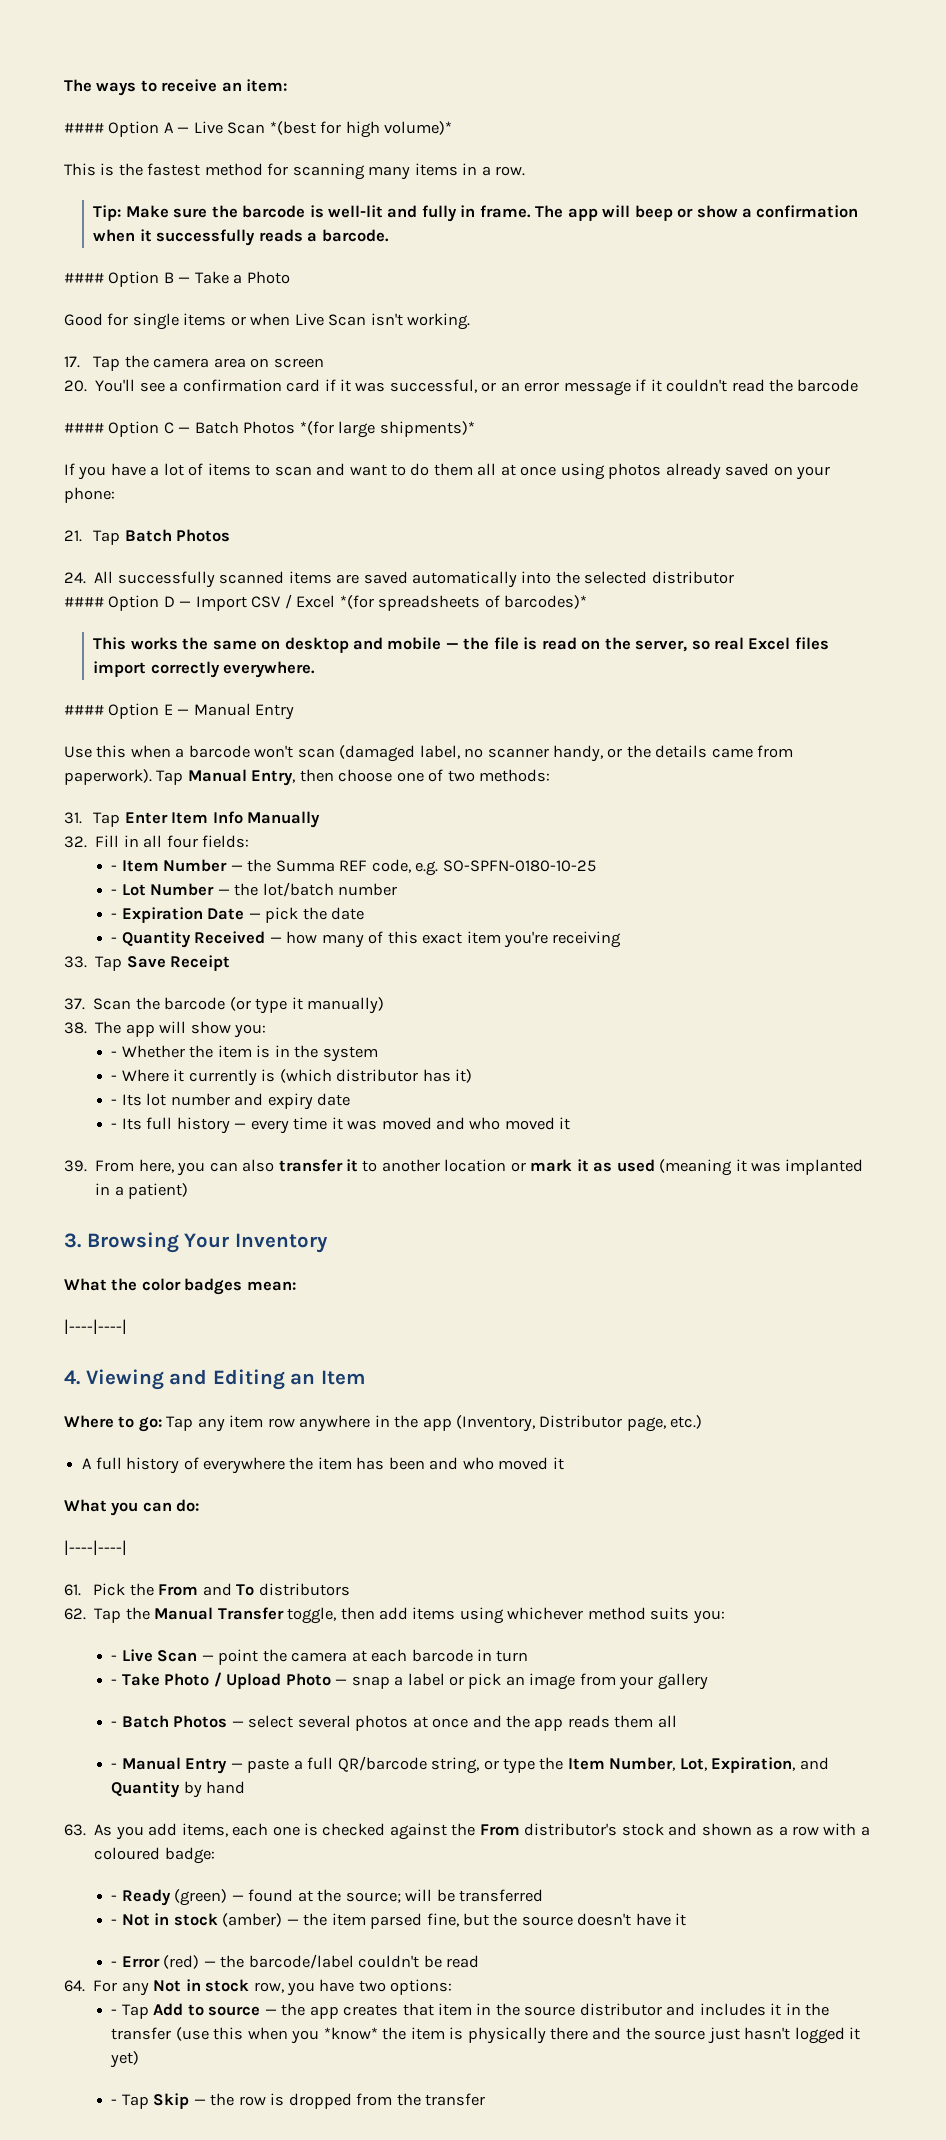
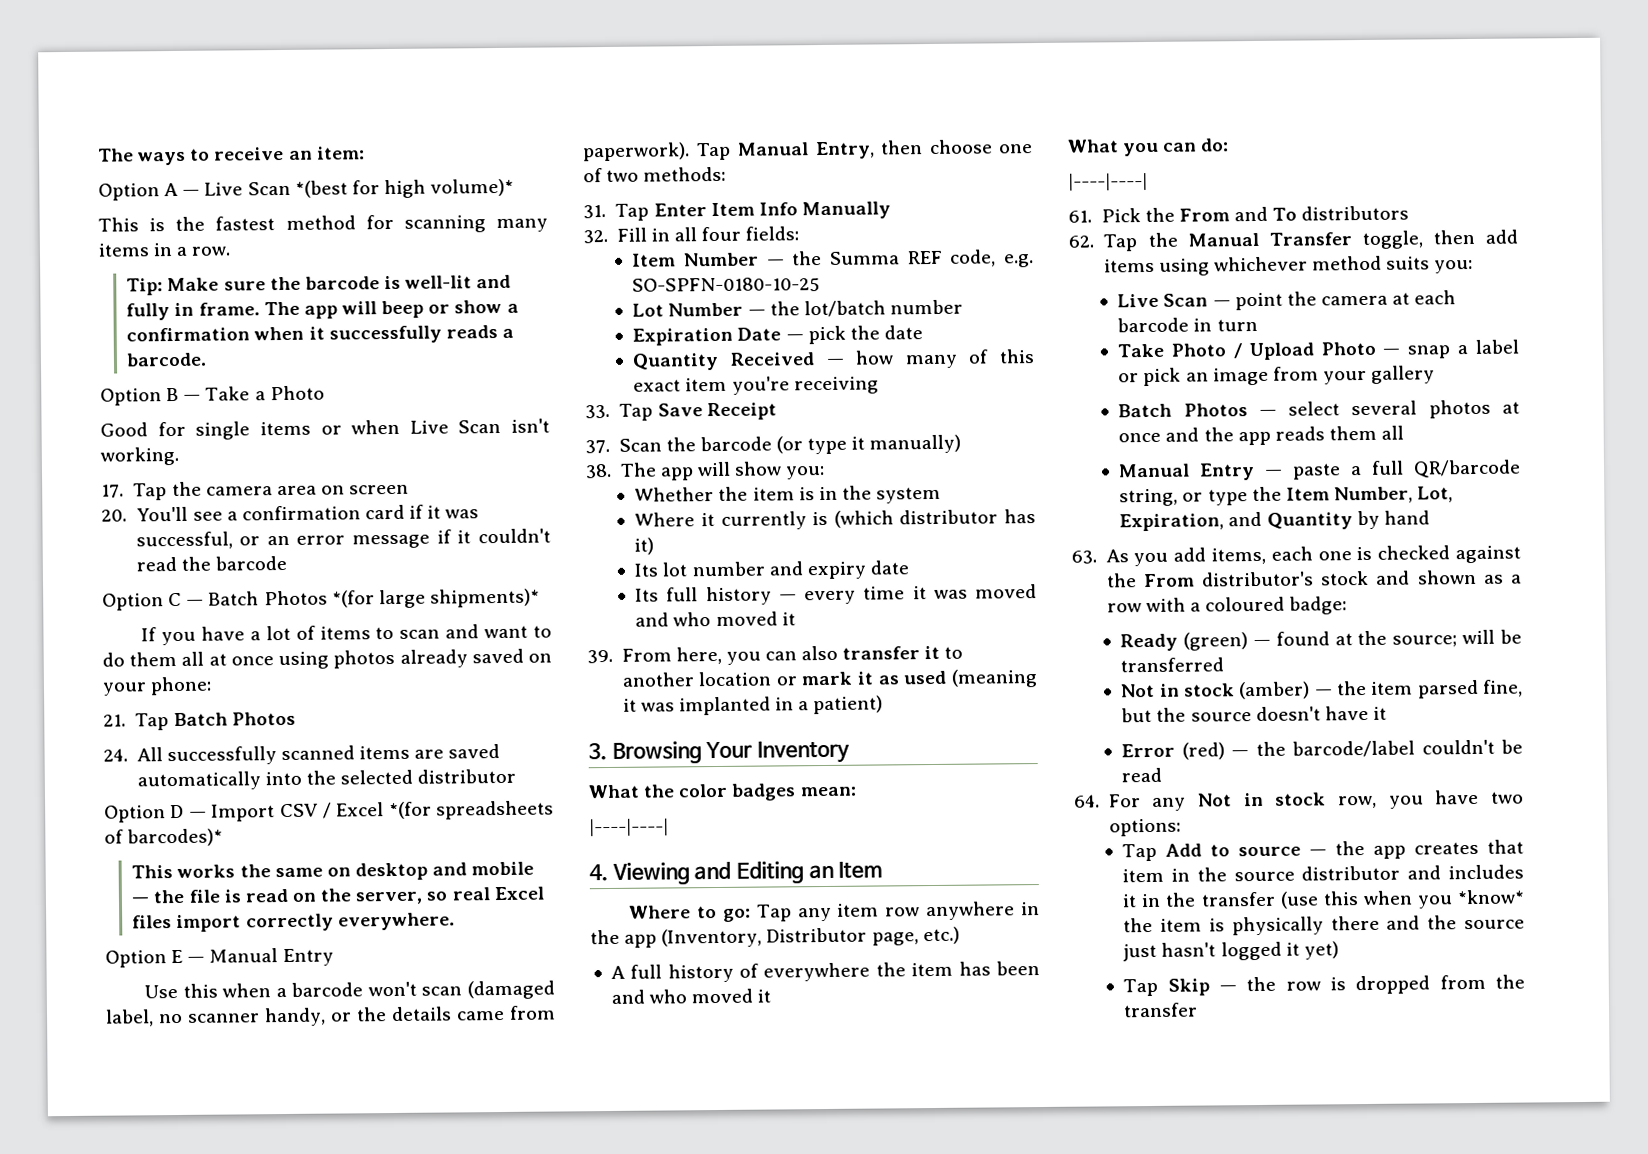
- #### Option A — Live Scan *(best for high volume)*
+ Option A — Live Scan *(best for high volume)*
- #### Option B — Take a Photo
+ Option B — Take a Photo
- #### Option C — Batch Photos *(for large shipments)*
+ Option C — Batch Photos *(for large shipments)*
- #### Option D — Import CSV / Excel *(for spreadsheets of barcodes)*
+ Option D — Import CSV / Excel *(for spreadsheets of barcodes)*
- #### Option E — Manual Entry
+ Option E — Manual Entry
- - Item Number — the Summa REF code, e.g. SO-SPFN-0180-10-25
+ Item Number — the Summa REF code, e.g. SO-SPFN-0180-10-25
- - Lot Number — the lot/batch number
+ Lot Number — the lot/batch number
- - Expiration Date — pick the date
+ Expiration Date — pick the date
- - Quantity Received — how many of this exact item you're receiving
+ Quantity Received — how many of this exact item you're receiving
- - Whether the item is in the system
+ Whether the item is in the system
- - Where it currently is (which distributor has it)
+ Where it currently is (which distributor has it)
- - Its lot number and expiry date
+ Its lot number and expiry date
- - Its full history — every time it was moved and who moved it
+ Its full history — every time it was moved and who moved it
- - Live Scan — point the camera at each barcode in turn
+ Live Scan — point the camera at each barcode in turn
- - Take Photo / Upload Photo — snap a label or pick an image from your gallery
+ Take Photo / Upload Photo — snap a label or pick an image from your gallery
- - Batch Photos — select several photos at once and the app reads them all
+ Batch Photos — select several photos at once and the app reads them all
- - Manual Entry — paste a full QR/barcode string, or type the Item Number, Lot, Expiration, and Quantity by hand
+ Manual Entry — paste a full QR/barcode string, or type the Item Number, Lot, Expiration, and Quantity by hand
- - Ready (green) — found at the source; will be transferred
+ Ready (green) — found at the source; will be transferred
- - Not in stock (amber) — the item parsed fine, but the source doesn't have it
+ Not in stock (amber) — the item parsed fine, but the source doesn't have it
- - Error (red) — the barcode/label couldn't be read
+ Error (red) — the barcode/label couldn't be read
- - Tap Add to source — the app creates that item in the source distributor and includes it in the transfer (use this when you *know* the item is physically there and the source just hasn't logged it yet)
+ Tap Add to source — the app creates that item in the source distributor and includes it in the transfer (use this when you *know* the item is physically there and the source just hasn't logged it yet)
- - Tap Skip — the row is dropped from the transfer
+ Tap Skip — the row is dropped from the transfer

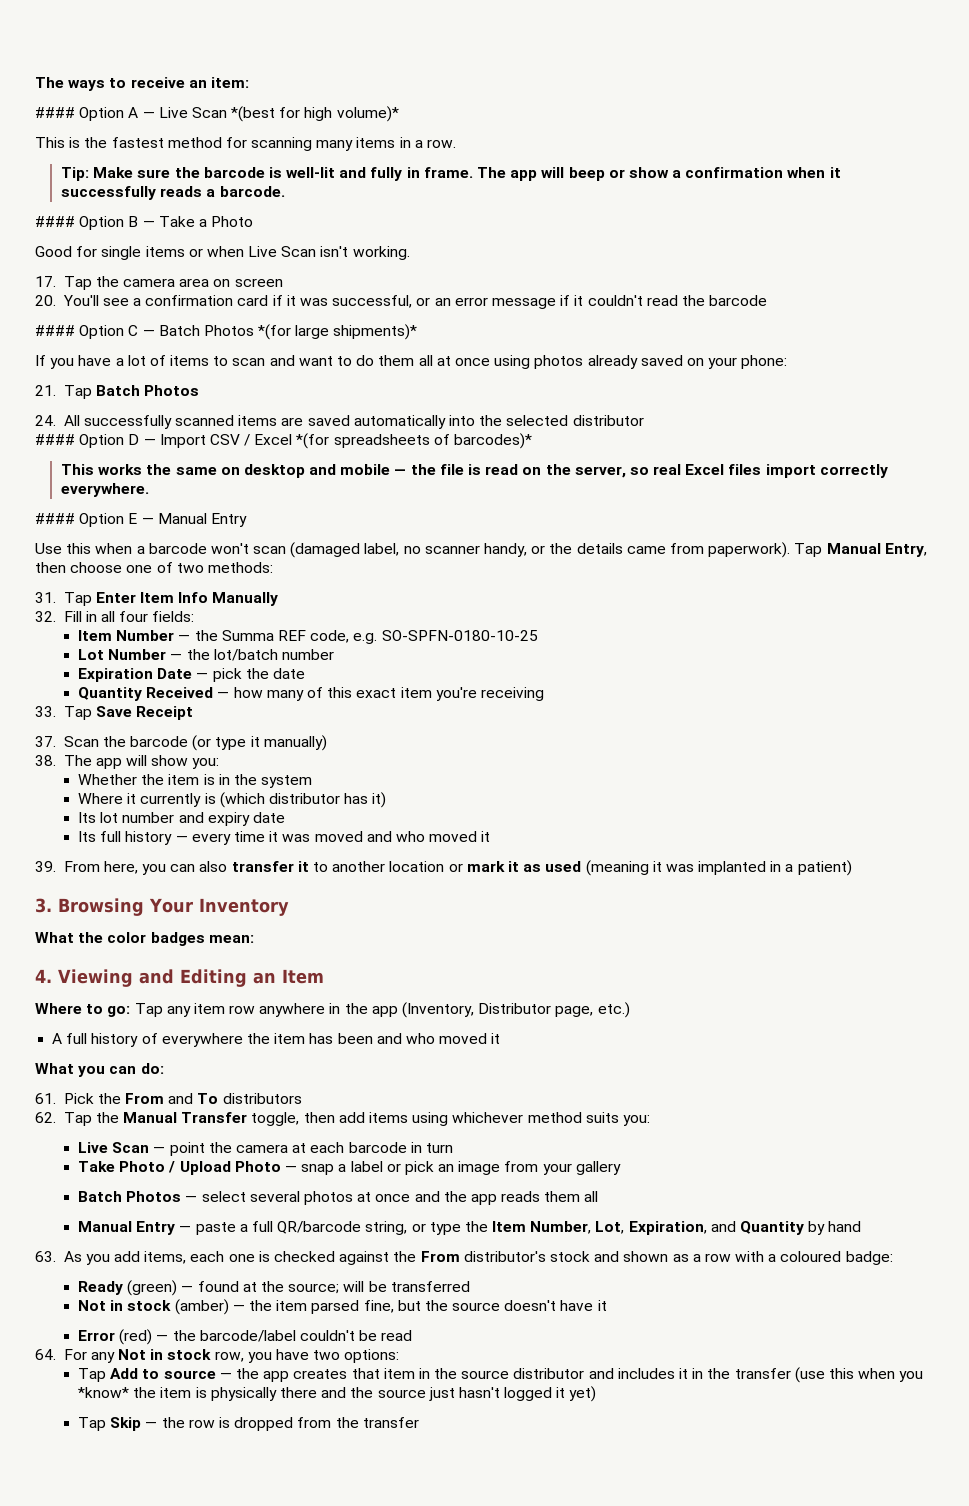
- Option A — Live Scan *(best for high volume)*
+ #### Option A — Live Scan *(best for high volume)*
- Option B — Take a Photo
+ #### Option B — Take a Photo
- Option C — Batch Photos *(for large shipments)*
+ #### Option C — Batch Photos *(for large shipments)*
- Option D — Import CSV / Excel *(for spreadsheets of barcodes)*
+ #### Option D — Import CSV / Excel *(for spreadsheets of barcodes)*
- Option E — Manual Entry
+ #### Option E — Manual Entry
  What the color badges mean:
- |----|----|
  What you can do:
- |----|----|

